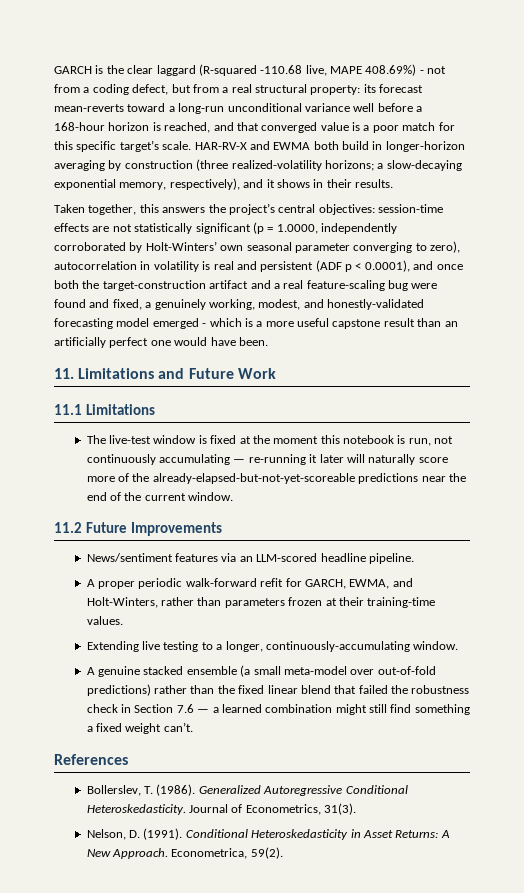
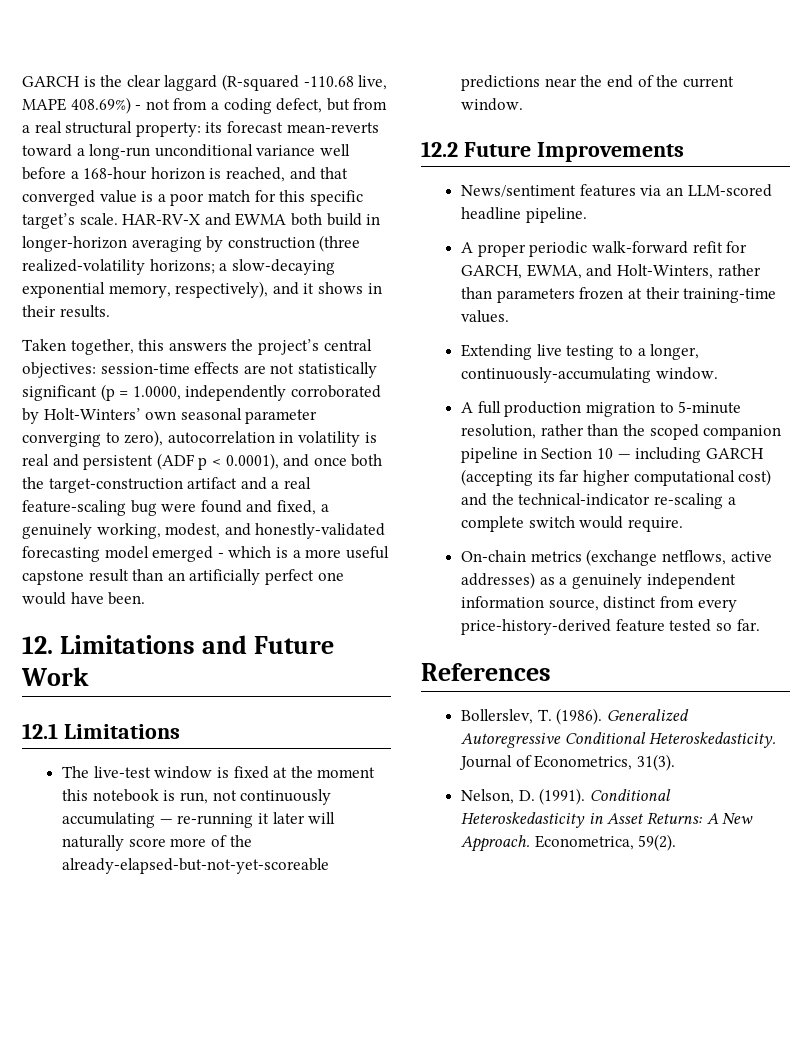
- 11. Limitations and Future Work
+ 12. Limitations and Future Work
- 11.1 Limitations
+ 12.1 Limitations
- 11.2 Future Improvements
+ 12.2 Future Improvements
- A genuine stacked ensemble (a small meta-model over out-of-fold predictions) rather than the fixed linear blend that failed the robustness check in Section 7.6 — a learned combination might still find something a fixed weight can’t.
+ A full production migration to 5-minute resolution, rather than the scoped companion pipeline in Section 10 — including GARCH (accepting its far higher computational cost) and the technical-indicator re-scaling a complete switch would require.
+ On-chain metrics (exchange netflows, active addresses) as a genuinely independent information source, distinct from every price-history-derived feature tested so far.

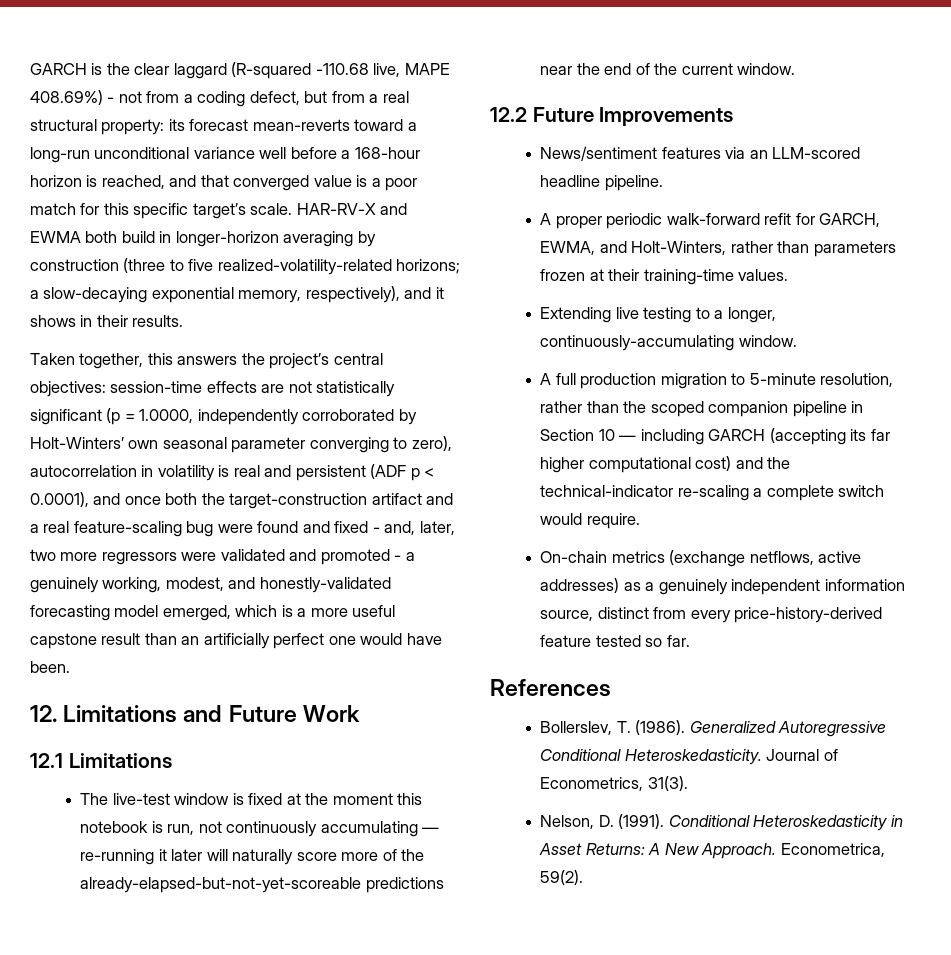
- HAR-RV-X and EWMA both build in longer-horizon averaging by construction (three realized-volatility horizons; a slow-decaying exponential memory, respectively), and it shows in their results.
+ HAR-RV-X and EWMA both build in longer-horizon averaging by construction (three to five realized-volatility-related horizons; a slow-decaying exponential memory, respectively), and it shows in their results.
- session-time effects are not statistically significant (p = 1.0000, independently corroborated by Holt-Winters’ own seasonal parameter converging to zero), autocorrelation in volatility is real and persistent (ADF p < 0.0001), and once both the target-construction artifact and a real feature-scaling bug were found and fixed, a genuinely working, modest, and honestly-validated forecasting model emerged - which is a more useful capstone result than an artificially perfect one would have been.
+ session-time effects are not statistically significant (p = 1.0000, independently corroborated by Holt-Winters’ own seasonal parameter converging to zero), autocorrelation in volatility is real and persistent (ADF p < 0.0001), and once both the target-construction artifact and a real feature-scaling bug were found and fixed - and, later, two more regressors were validated and promoted - a genuinely working, modest, and honestly-validated forecasting model emerged, which is a more useful capstone result than an artificially perfect one would have been.

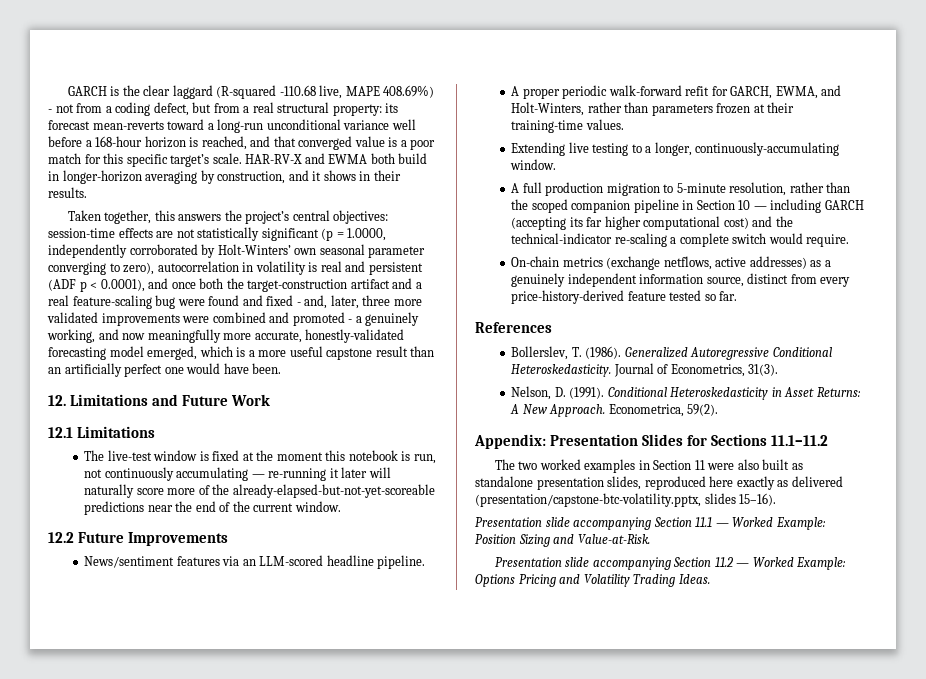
- HAR-RV-X and EWMA both build in longer-horizon averaging by construction (three to five realized-volatility-related horizons; a slow-decaying exponential memory, respectively), and it shows in their results.
+ HAR-RV-X and EWMA both build in longer-horizon averaging by construction, and it shows in their results.
- session-time effects are not statistically significant (p = 1.0000, independently corroborated by Holt-Winters’ own seasonal parameter converging to zero), autocorrelation in volatility is real and persistent (ADF p < 0.0001), and once both the target-construction artifact and a real feature-scaling bug were found and fixed - and, later, two more regressors were validated and promoted - a genuinely working, modest, and honestly-validated forecasting model emerged, which is a more useful capstone result than an artificially perfect one would have been.
+ session-time effects are not statistically significant (p = 1.0000, independently corroborated by Holt-Winters’ own seasonal parameter converging to zero), autocorrelation in volatility is real and persistent (ADF p < 0.0001), and once both the target-construction artifact and a real feature-scaling bug were found and fixed - and, later, three more validated improvements were combined and promoted - a genuinely working, and now meaningfully more accurate, honestly-validated forecasting model emerged, which is a more useful capstone result than an artificially perfect one would have been.
+ Appendix: Presentation Slides for Sections 11.1–11.2
+ The two worked examples in Section 11 were also built as standalone presentation slides, reproduced here exactly as delivered (presentation/capstone-btc-volatility.pptx, slides 15–16).
+ Presentation slide accompanying Section 11.1 — Worked Example: Position Sizing and Value-at-Risk.
+ Presentation slide accompanying Section 11.2 — Worked Example: Options Pricing and Volatility Trading Ideas.

